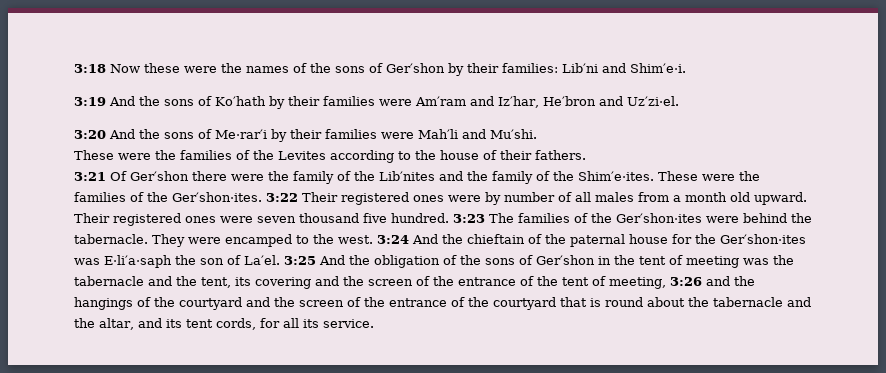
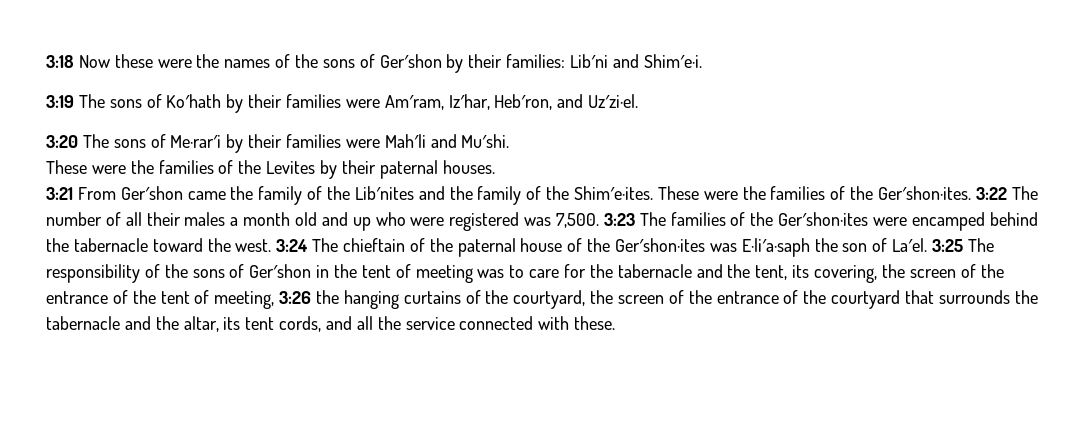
- 3:19 And the sons of Ko′hath by their families were Am′ram and Iz′har, He′bron and Uz′zi·el.
+ 3:19 The sons of Ko′hath by their families were Am′ram, Iz′har, Heb′ron, and Uz′zi·el.
- 3:20 And the sons of Me·rar′i by their families were Mah′li and Mu′shi.
+ 3:20 The sons of Me·rar′i by their families were Mah′li and Mu′shi.
- These were the families of the Levites according to the house of their fathers.
- 3:21 Of Ger′shon there were the family of the Lib′nites and the family of the Shim′e·ites.
+ These were the families of the Levites by their paternal houses.
+ 3:21 From Ger′shon came the family of the Lib′nites and the family of the Shim′e·ites.
- 3:22 Their registered ones were by number of all males from a month old upward. Their registered ones were seven thousand five hundred.
+ 3:22 The number of all their males a month old and up who were registered was 7,500.
- 3:23 The families of the Ger′shon·ites were behind the tabernacle. They were encamped to the west.
+ 3:23 The families of the Ger′shon·ites were encamped behind the tabernacle toward the west.
- 3:24 And the chieftain of the paternal house for the Ger′shon·ites was E·li′a·saph the son of La′el.
+ 3:24 The chieftain of the paternal house of the Ger′shon·ites was E·li′a·saph the son of La′el.
- 3:25 And the obligation of the sons of Ger′shon in the tent of meeting was the tabernacle and the tent, its covering and the screen of the entrance of the tent of meeting, 3:26 and the hangings of the courtyard and the screen of the entrance of the courtyard that is round about the tabernacle and the altar, and its tent cords, for all its service.
+ 3:25 The responsibility of the sons of Ger′shon in the tent of meeting was to care for the tabernacle and the tent, its covering, the screen of the entrance of the tent of meeting, 3:26 the hanging curtains of the courtyard, the screen of the entrance of the courtyard that surrounds the tabernacle and the altar, its tent cords, and all the service connected with these.

